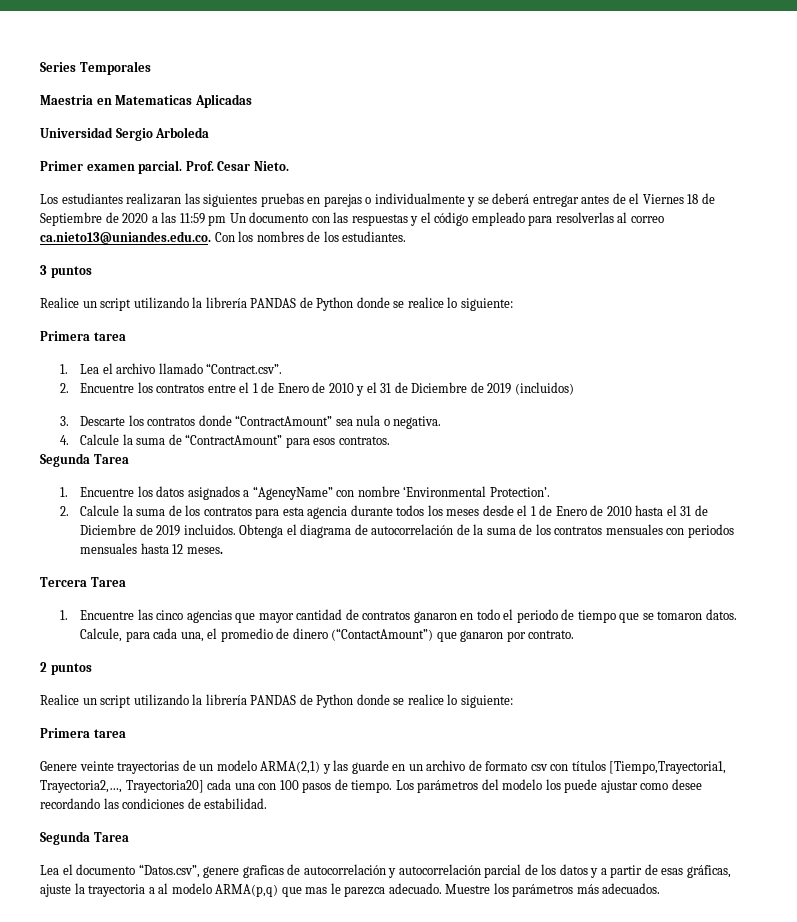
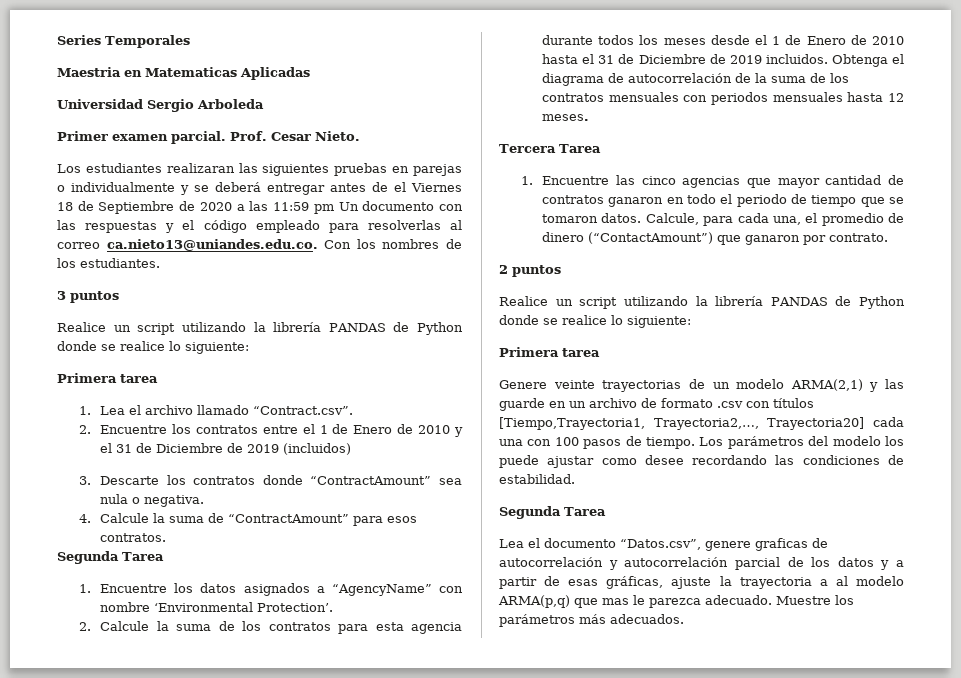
- Genere veinte trayectorias de un modelo ARMA(2,1) y las guarde en un archivo de formato csv con títulos [Tiempo,Trayectoria1, Trayectoria2,…, Trayectoria20] cada una con 100 pasos de tiempo.
+ Genere veinte trayectorias de un modelo ARMA(2,1) y las guarde en un archivo de formato .csv con títulos [Tiempo,Trayectoria1, Trayectoria2,…, Trayectoria20] cada una con 100 pasos de tiempo.

